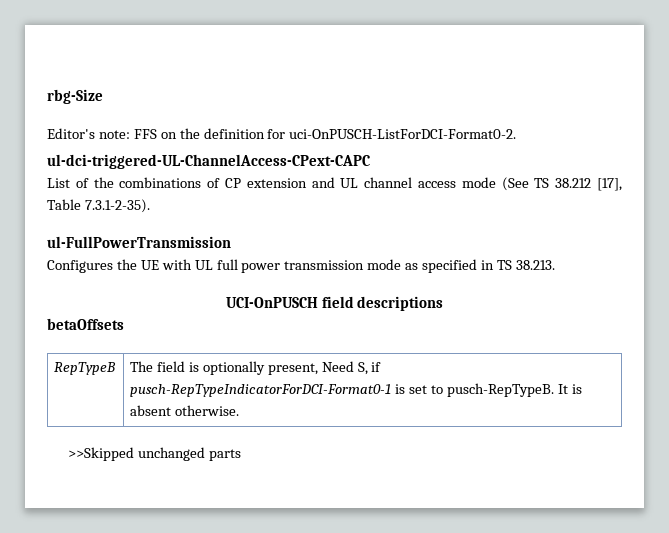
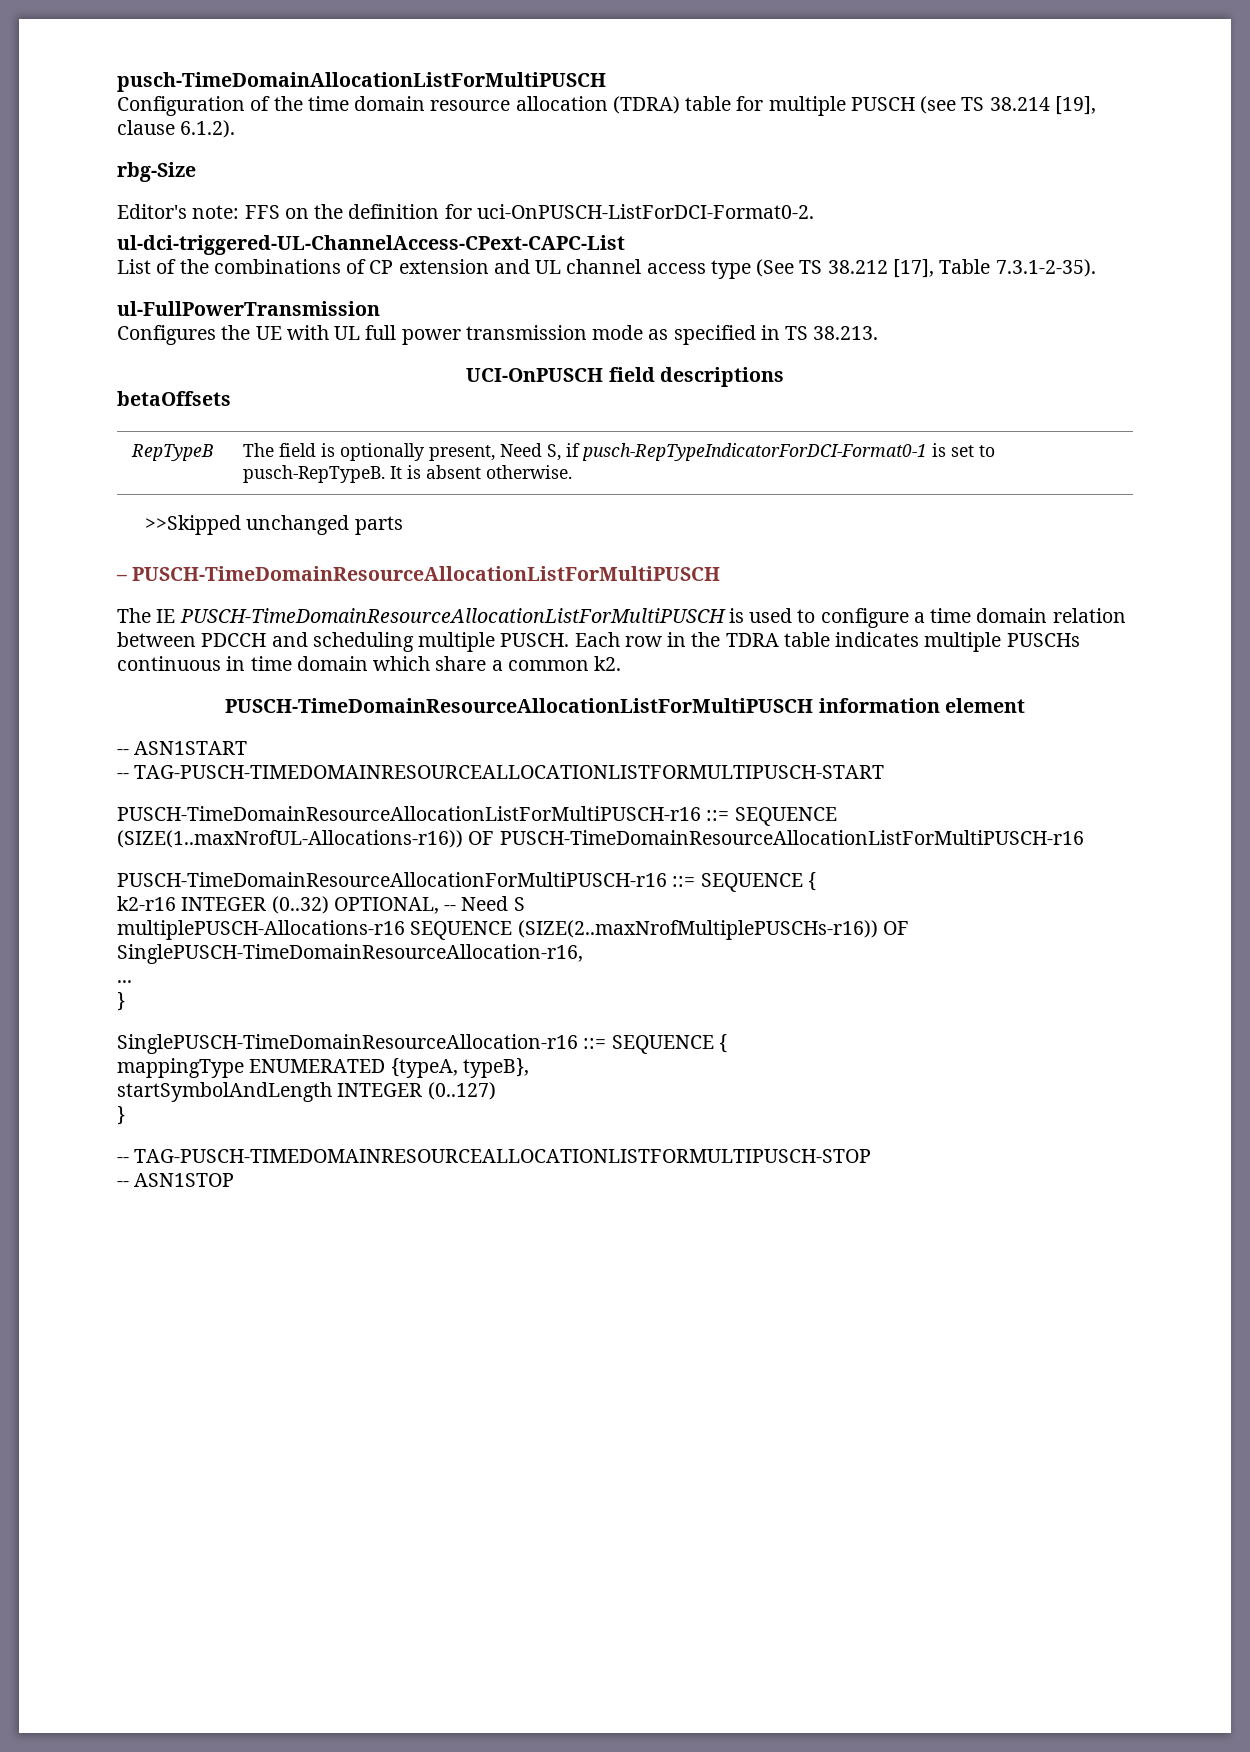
+ pusch-TimeDomainAllocationListForMultiPUSCH
+ Configuration of the time domain resource allocation (TDRA) table for multiple PUSCH (see TS 38.214 [19], clause 6.1.2).
- ul-dci-triggered-UL-ChannelAccess-CPext-CAPC
+ ul-dci-triggered-UL-ChannelAccess-CPext-CAPC-List
- List of the combinations of CP extension and UL channel access mode (See TS 38.212 [17], Table 7.3.1-2-35).
+ List of the combinations of CP extension and UL channel access type (See TS 38.212 [17], Table 7.3.1-2-35).
+ – PUSCH-TimeDomainResourceAllocationListForMultiPUSCH
+ The IE PUSCH-TimeDomainResourceAllocationListForMultiPUSCH is used to configure a time domain relation between PDCCH and scheduling multiple PUSCH. Each row in the TDRA table indicates multiple PUSCHs continuous in time domain which share a common k2.
+ PUSCH-TimeDomainResourceAllocationListForMultiPUSCH information element
+ -- ASN1START
+ -- TAG-PUSCH-TIMEDOMAINRESOURCEALLOCATIONLISTFORMULTIPUSCH-START
+ PUSCH-TimeDomainResourceAllocationListForMultiPUSCH-r16 ::= SEQUENCE (SIZE(1..maxNrofUL-Allocations-r16)) OF PUSCH-TimeDomainResourceAllocationListForMultiPUSCH-r16
+ PUSCH-TimeDomainResourceAllocationForMultiPUSCH-r16 ::= SEQUENCE {
+ k2-r16 INTEGER (0..32) OPTIONAL, -- Need S
+ multiplePUSCH-Allocations-r16 SEQUENCE (SIZE(2..maxNrofMultiplePUSCHs-r16)) OF SinglePUSCH-TimeDomainResourceAllocation-r16,
+ ...
+ }
+ SinglePUSCH-TimeDomainResourceAllocation-r16 ::= SEQUENCE {
+ mappingType ENUMERATED {typeA, typeB},
+ startSymbolAndLength INTEGER (0..127)
+ }
+ -- TAG-PUSCH-TIMEDOMAINRESOURCEALLOCATIONLISTFORMULTIPUSCH-STOP
+ -- ASN1STOP

